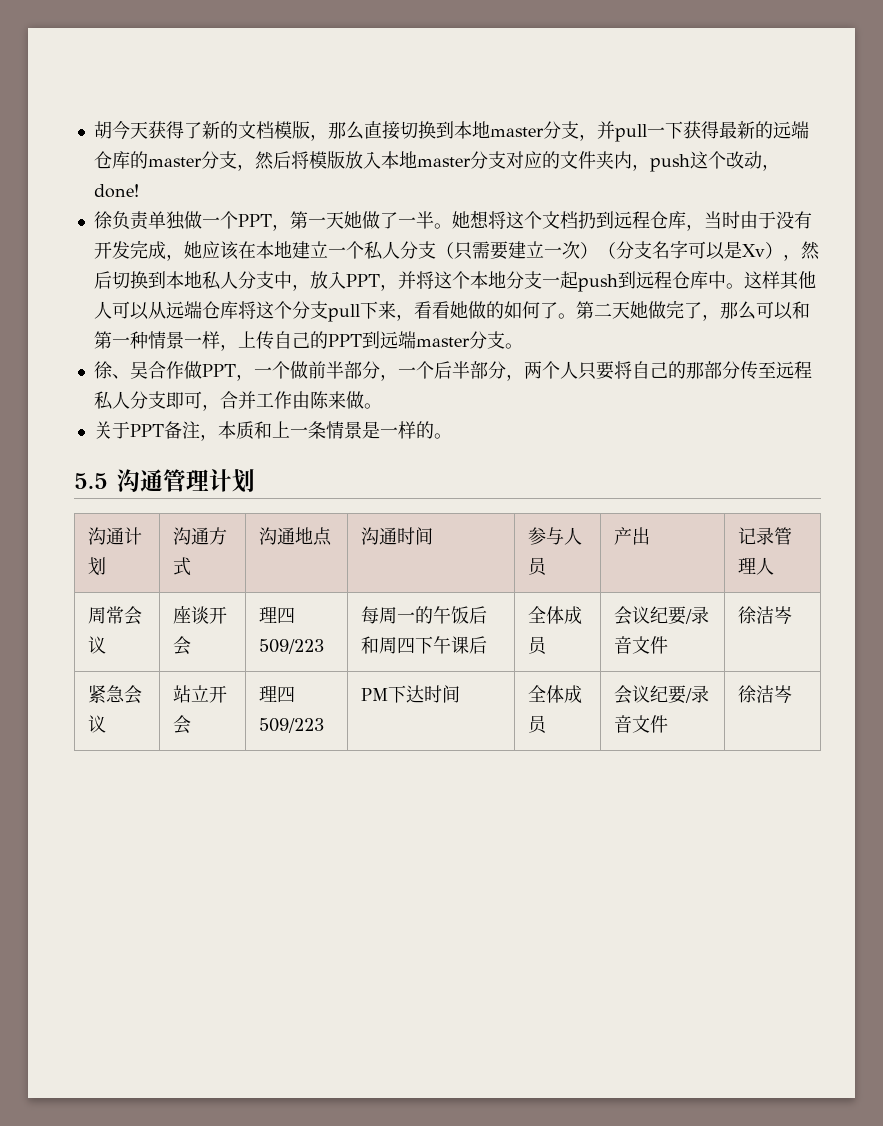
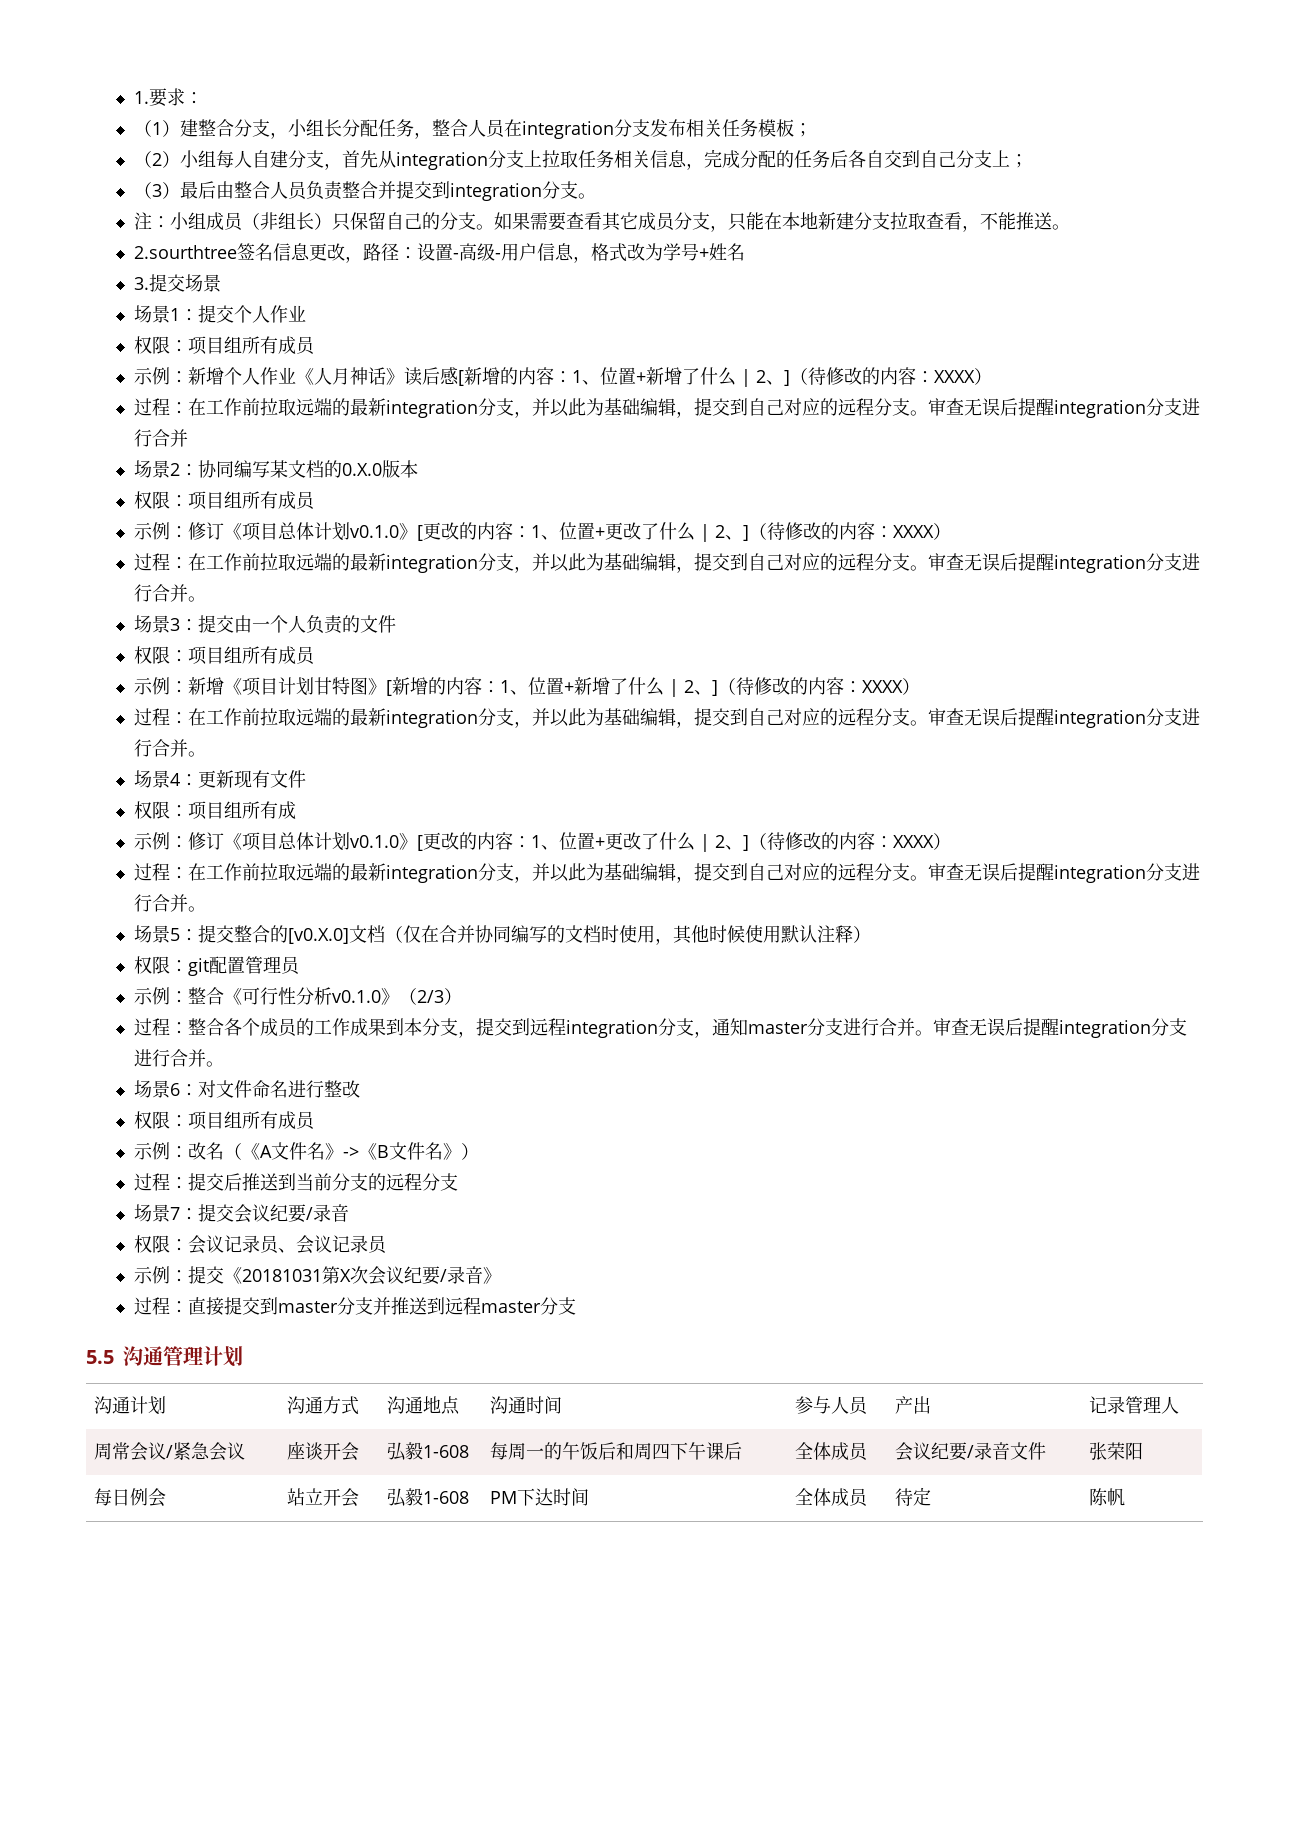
- 胡今天获得了新的文档模版，那么直接切换到本地master分支，并pull一下获得最新的远端仓库的master分支，然后将模版放入本地master分支对应的文件夹内，push这个改动，done!
- 徐负责单独做一个PPT，第一天她做了一半。她想将这个文档扔到远程仓库，当时由于没有开发完成，她应该在本地建立一个私人分支（只需要建立一次）（分支名字可以是Xv），然后切换到本地私人分支中，放入PPT，并将这个本地分支一起push到远程仓库中。这样其他人可以从远端仓库将这个分支pull下来，看看她做的如何了。第二天她做完了，那么可以和第一种情景一样，上传自己的PPT到远端master分支。
- 徐、吴合作做PPT，一个做前半部分，一个后半部分，两个人只要将自己的那部分传至远程私人分支即可，合并工作由陈来做。
- 关于PPT备注，本质和上一条情景是一样的。
+ 1.要求：
+ （1）建整合分支，小组长分配任务，整合人员在integration分支发布相关任务模板；
+ （2）小组每人自建分支，首先从integration分支上拉取任务相关信息，完成分配的任务后各自交到自己分支上；
+ （3）最后由整合人员负责整合并提交到integration分支。
+ 注：小组成员（非组长）只保留自己的分支。如果需要查看其它成员分支，只能在本地新建分支拉取查看，不能推送。
+ 2.sourthtree签名信息更改，路径：设置-高级-用户信息，格式改为学号+姓名
+ 3.提交场景
+ 场景1：提交个人作业
+ 权限：项目组所有成员
+ 示例：新增个人作业《人月神话》读后感[新增的内容：1、位置+新增了什么 | 2、]（待修改的内容：XXXX）
+ 过程：在工作前拉取远端的最新integration分支，并以此为基础编辑，提交到自己对应的远程分支。审查无误后提醒integration分支进行合并
+ 场景2：协同编写某文档的0.X.0版本
+ 权限：项目组所有成员
+ 示例：修订《项目总体计划v0.1.0》[更改的内容：1、位置+更改了什么 | 2、]（待修改的内容：XXXX）
+ 过程：在工作前拉取远端的最新integration分支，并以此为基础编辑，提交到自己对应的远程分支。审查无误后提醒integration分支进行合并。
+ 场景3：提交由一个人负责的文件
+ 权限：项目组所有成员
+ 示例：新增《项目计划甘特图》[新增的内容：1、位置+新增了什么 | 2、]（待修改的内容：XXXX）
+ 过程：在工作前拉取远端的最新integration分支，并以此为基础编辑，提交到自己对应的远程分支。审查无误后提醒integration分支进行合并。
+ 场景4：更新现有文件
+ 权限：项目组所有成
+ 示例：修订《项目总体计划v0.1.0》[更改的内容：1、位置+更改了什么 | 2、]（待修改的内容：XXXX）
+ 过程：在工作前拉取远端的最新integration分支，并以此为基础编辑，提交到自己对应的远程分支。审查无误后提醒integration分支进行合并。
+ 场景5：提交整合的[v0.X.0]文档（仅在合并协同编写的文档时使用，其他时候使用默认注释）
+ 权限：git配置管理员
+ 示例：整合《可行性分析v0.1.0》（2/3）
+ 过程：整合各个成员的工作成果到本分支，提交到远程integration分支，通知master分支进行合并。审查无误后提醒integration分支进行合并。
+ 场景6：对文件命名进行整改
+ 权限：项目组所有成员
+ 示例：改名（《A文件名》->《B文件名》）
+ 过程：提交后推送到当前分支的远程分支
+ 场景7：提交会议纪要/录音
+ 权限：会议记录员、会议记录员
+ 示例：提交《20181031第X次会议纪要/录音》
+ 过程：直接提交到master分支并推送到远程master分支
- 周常会议 | 座谈开会 | 理四509/223 | 每周一的午饭后和周四下午课后 | 全体成员 | 会议纪要/录音文件 | 徐洁岑
- 紧急会议 | 站立开会 | 理四509/223 | PM下达时间 | 全体成员 | 会议纪要/录音文件 | 徐洁岑
+ 周常会议/紧急会议 | 座谈开会 | 弘毅1-608 | 每周一的午饭后和周四下午课后 | 全体成员 | 会议纪要/录音文件 | 张荣阳
+ 每日例会 | 站立开会 | 弘毅1-608 | PM下达时间 | 全体成员 | 待定 | 陈帆

